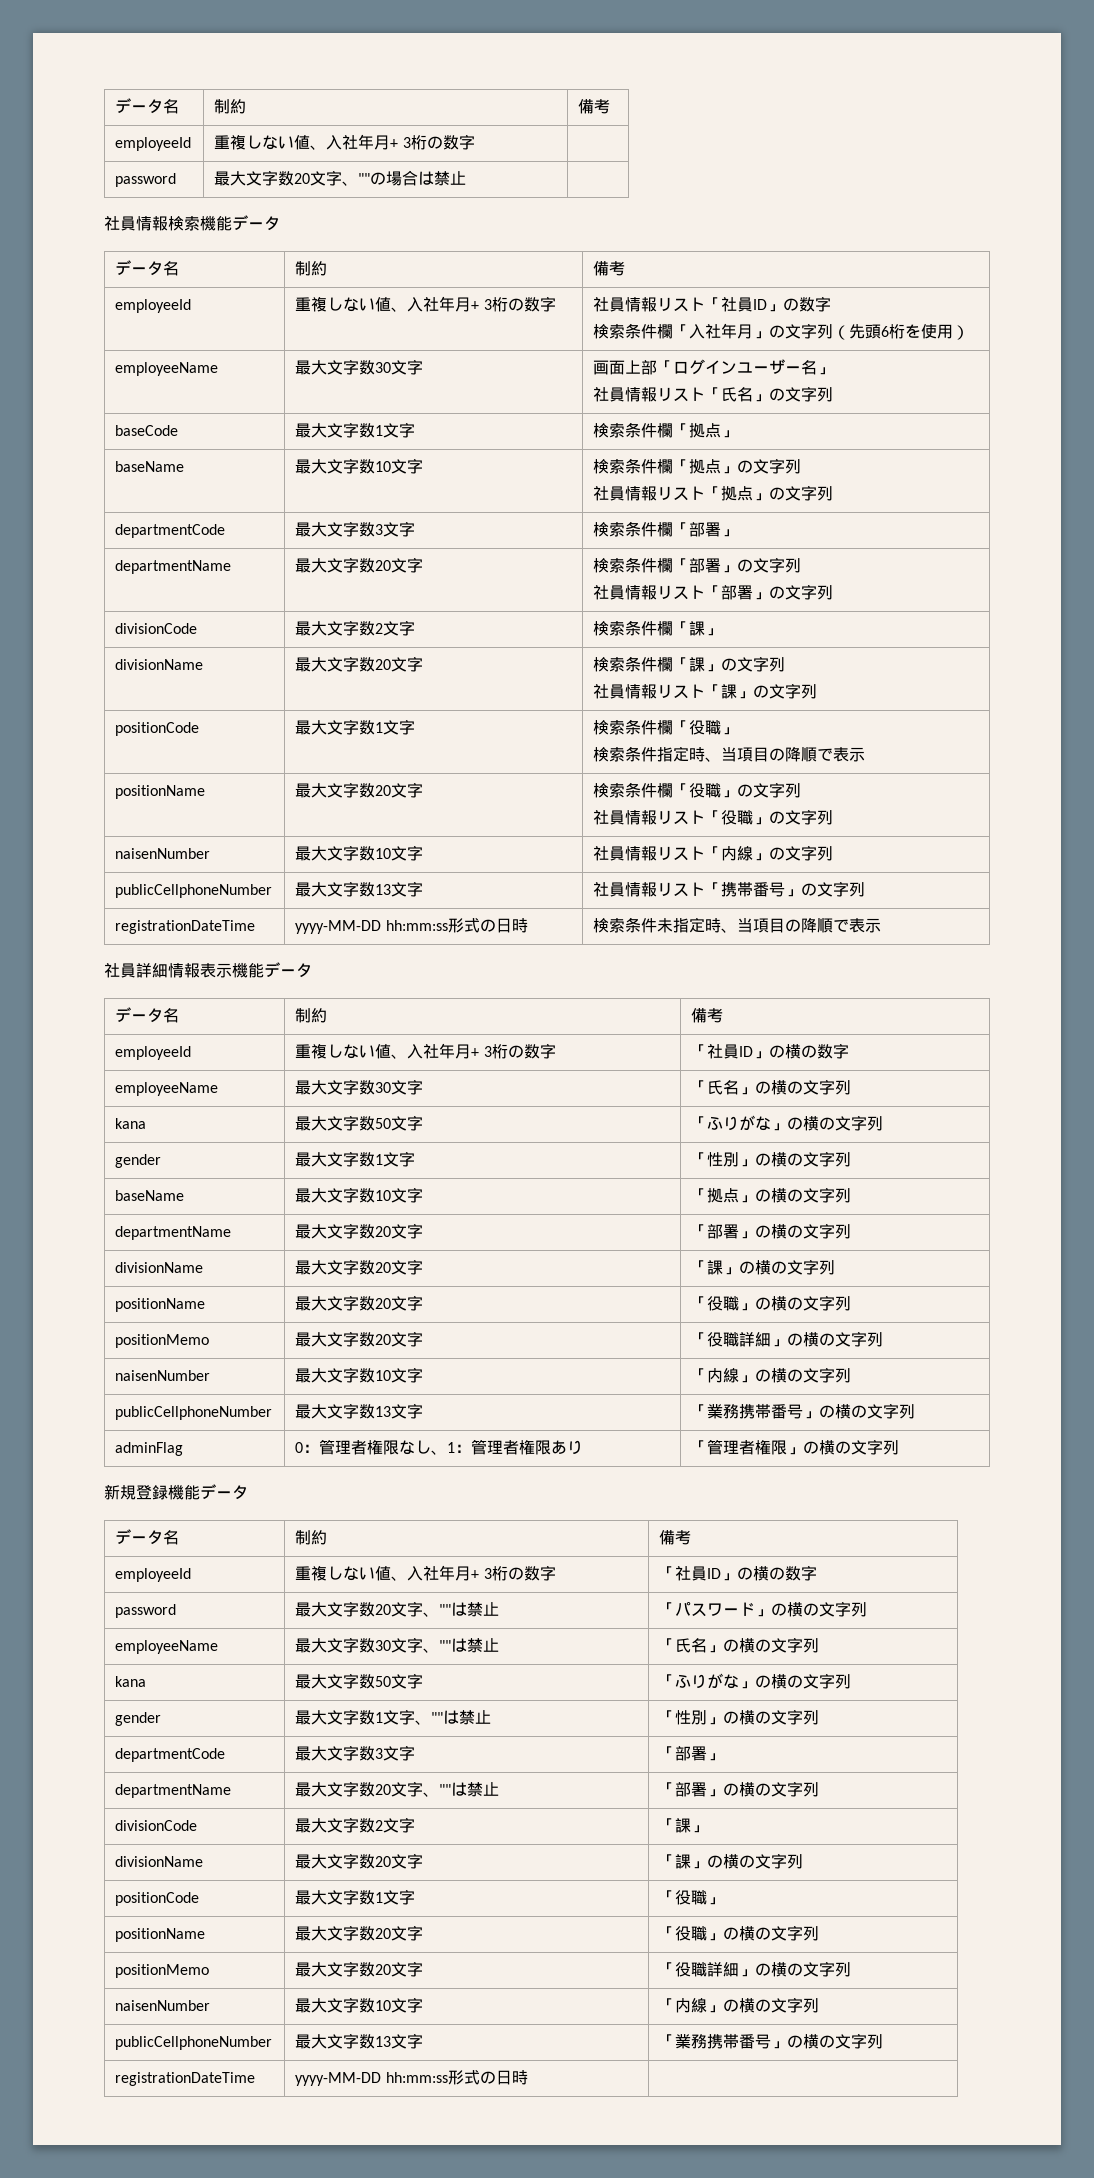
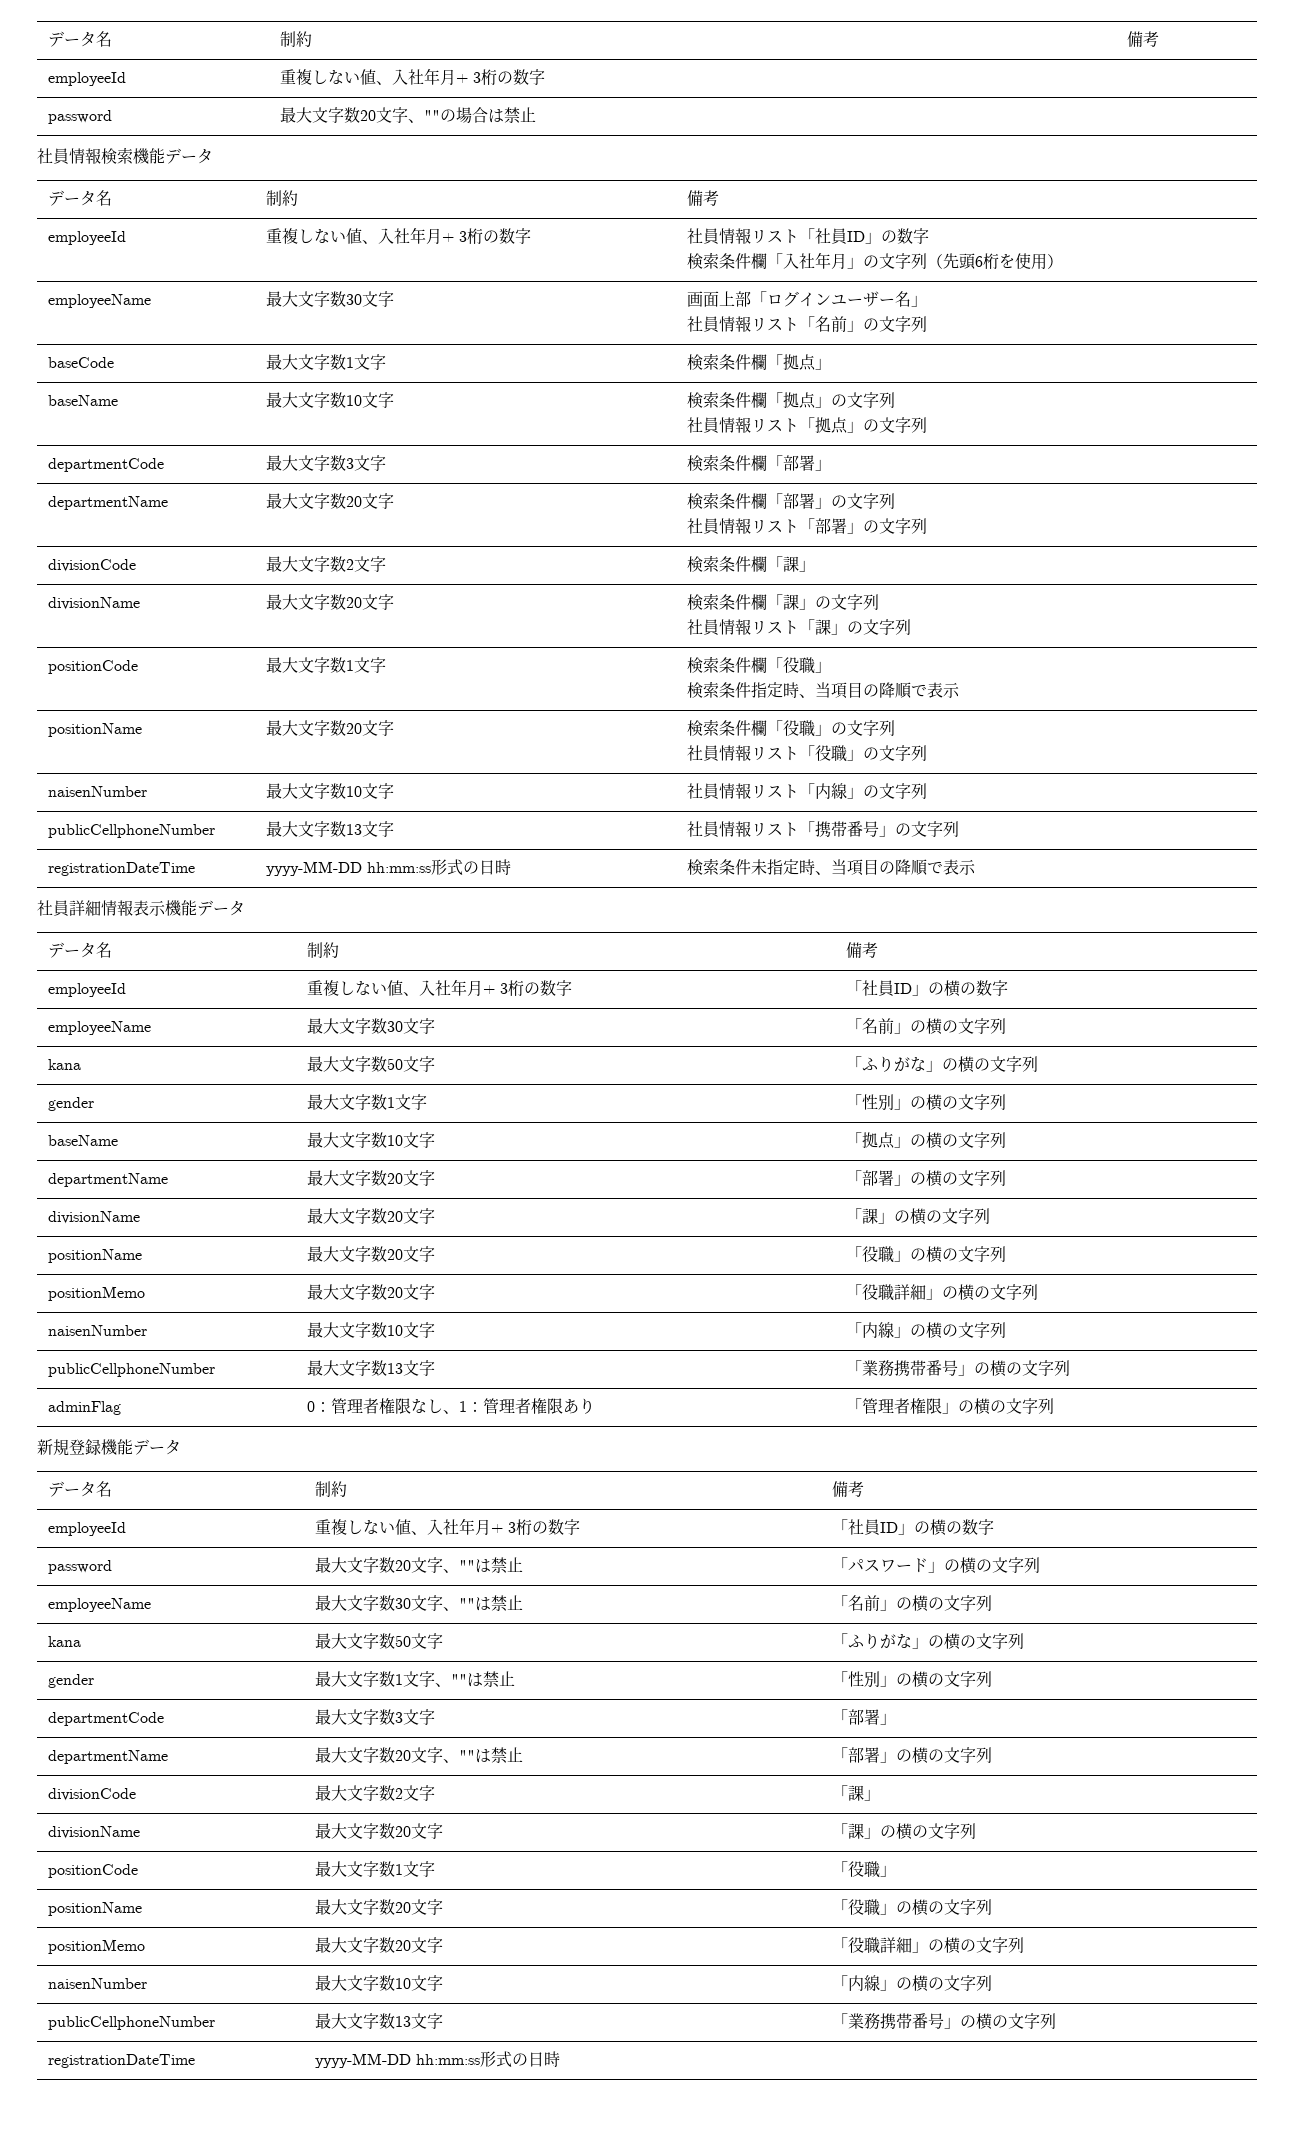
  employeeName | 最大文字数30文字 | 画面上部「ログインユーザー名」
- 社員情報リスト「氏名」の文字列
+ 社員情報リスト「名前」の文字列
- employeeName | 最大文字数30文字 | 「氏名」の横の文字列
+ employeeName | 最大文字数30文字 | 「名前」の横の文字列
- employeeName | 最大文字数30文字、""は禁止 | 「氏名」の横の文字列
+ employeeName | 最大文字数30文字、""は禁止 | 「名前」の横の文字列

